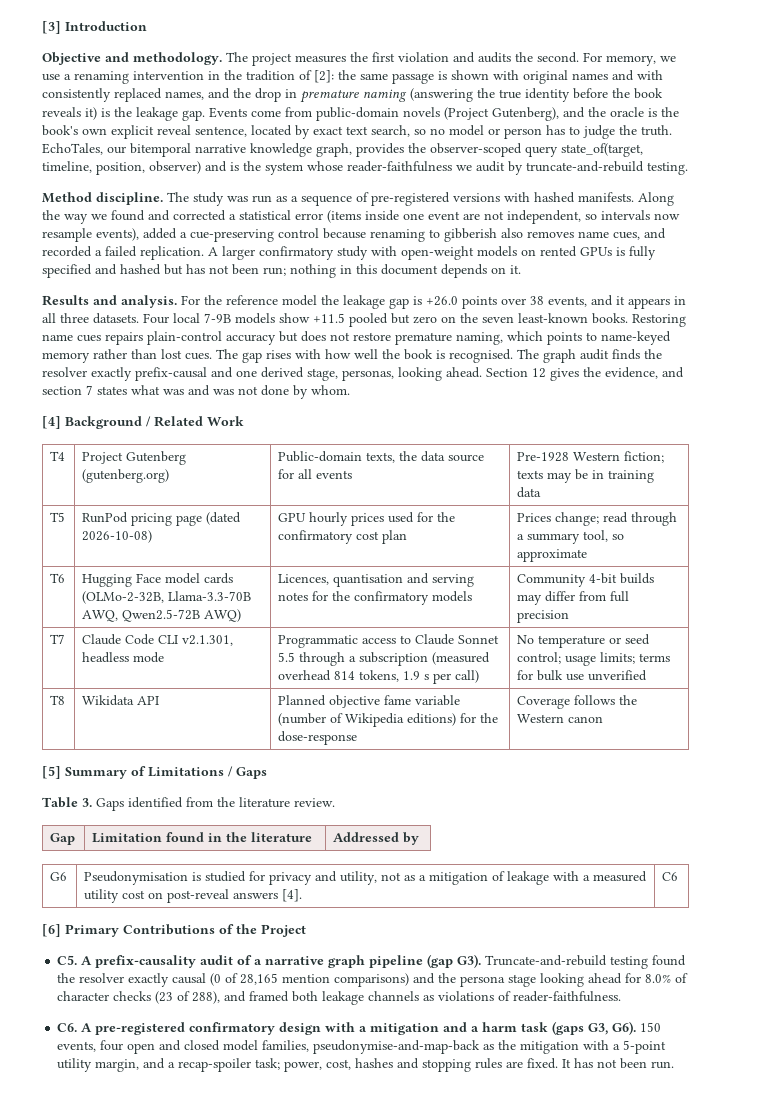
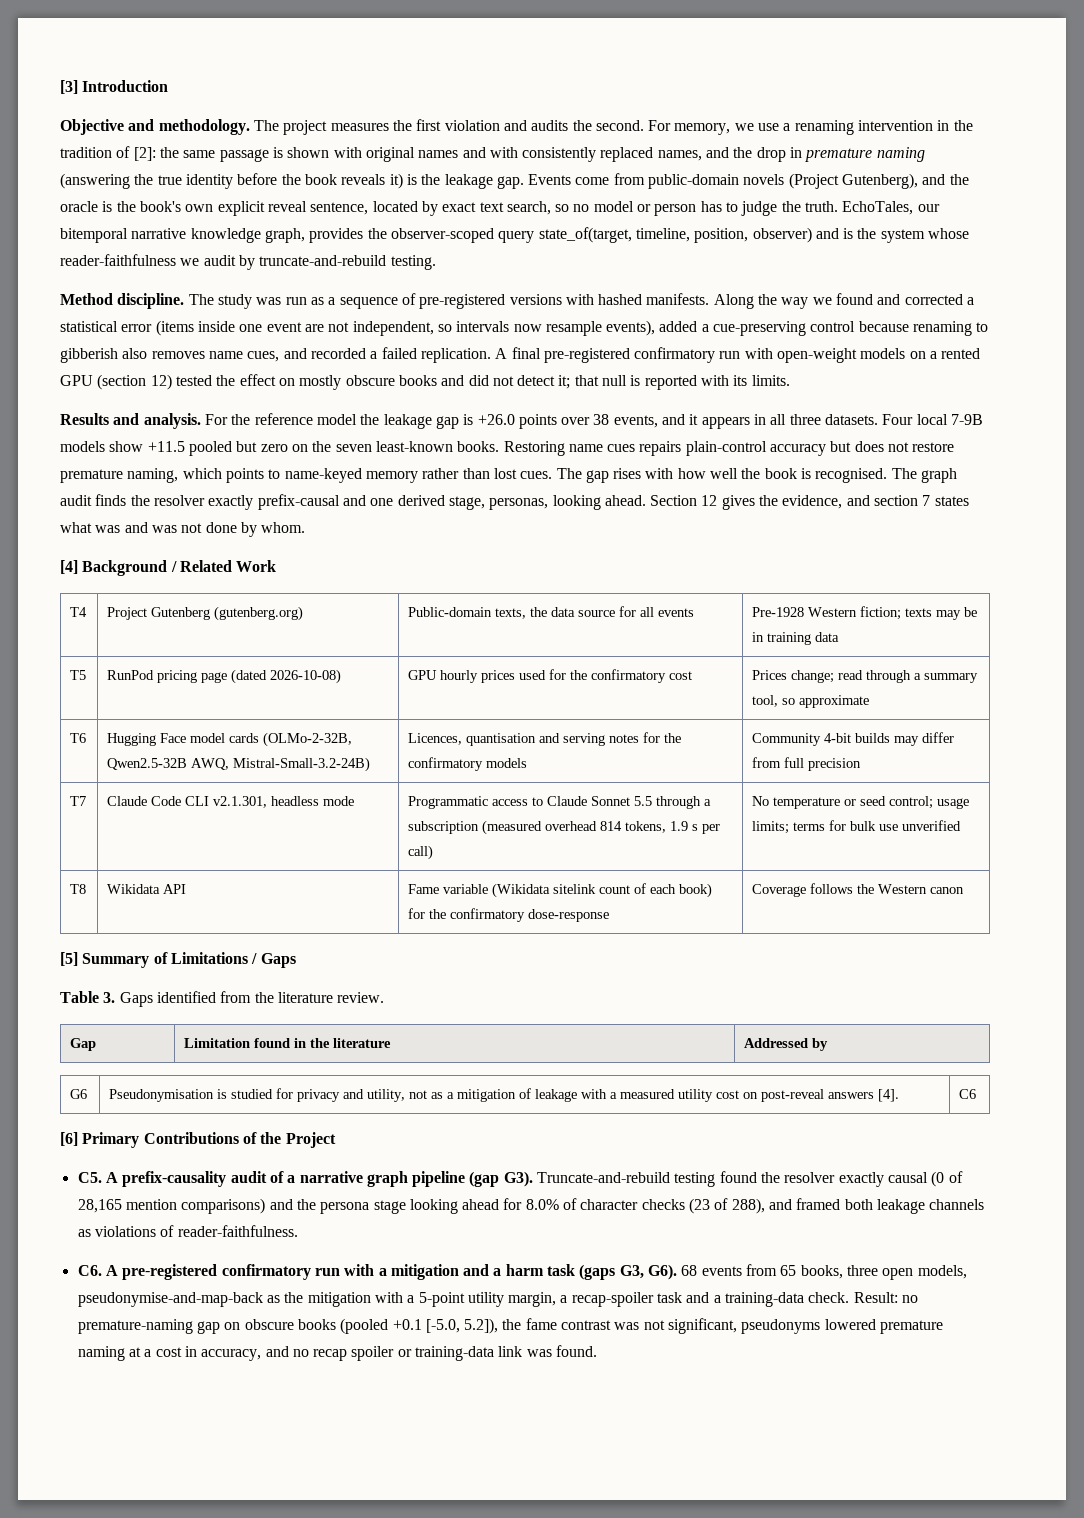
- A larger confirmatory study with open-weight models on rented GPUs is fully specified and hashed but has not been run; nothing in this document depends on it.
+ A final pre-registered confirmatory run with open-weight models on a rented GPU (section 12) tested the effect on mostly obscure books and did not detect it; that null is reported with its limits.
- T5 | RunPod pricing page (dated 2026-10-08) | GPU hourly prices used for the confirmatory cost plan | Prices change; read through a summary tool, so approximate
+ T5 | RunPod pricing page (dated 2026-10-08) | GPU hourly prices used for the confirmatory cost | Prices change; read through a summary tool, so approximate
- T6 | Hugging Face model cards (OLMo-2-32B, Llama-3.3-70B AWQ, Qwen2.5-72B AWQ) | Licences, quantisation and serving notes for the confirmatory models | Community 4-bit builds may differ from full precision
+ T6 | Hugging Face model cards (OLMo-2-32B, Qwen2.5-32B AWQ, Mistral-Small-3.2-24B) | Licences, quantisation and serving notes for the confirmatory models | Community 4-bit builds may differ from full precision
- T8 | Wikidata API | Planned objective fame variable (number of Wikipedia editions) for the dose-response | Coverage follows the Western canon
+ T8 | Wikidata API | Fame variable (Wikidata sitelink count of each book) for the confirmatory dose-response | Coverage follows the Western canon
- C6. A pre-registered confirmatory design with a mitigation and a harm task (gaps G3, G6). 150 events, four open and closed model families, pseudonymise-and-map-back as the mitigation with a 5-point utility margin, and a recap-spoiler task; power, cost, hashes and stopping rules are fixed. It has not been run.
+ C6. A pre-registered confirmatory run with a mitigation and a harm task (gaps G3, G6). 68 events from 65 books, three open models, pseudonymise-and-map-back as the mitigation with a 5-point utility margin, a recap-spoiler task and a training-data check. Result: no premature-naming gap on obscure books (pooled +0.1 [-5.0, 5.2]), the fame contrast was not significant, pseudonyms lowered premature naming at a cost in accuracy, and no recap spoiler or training-data link was found.

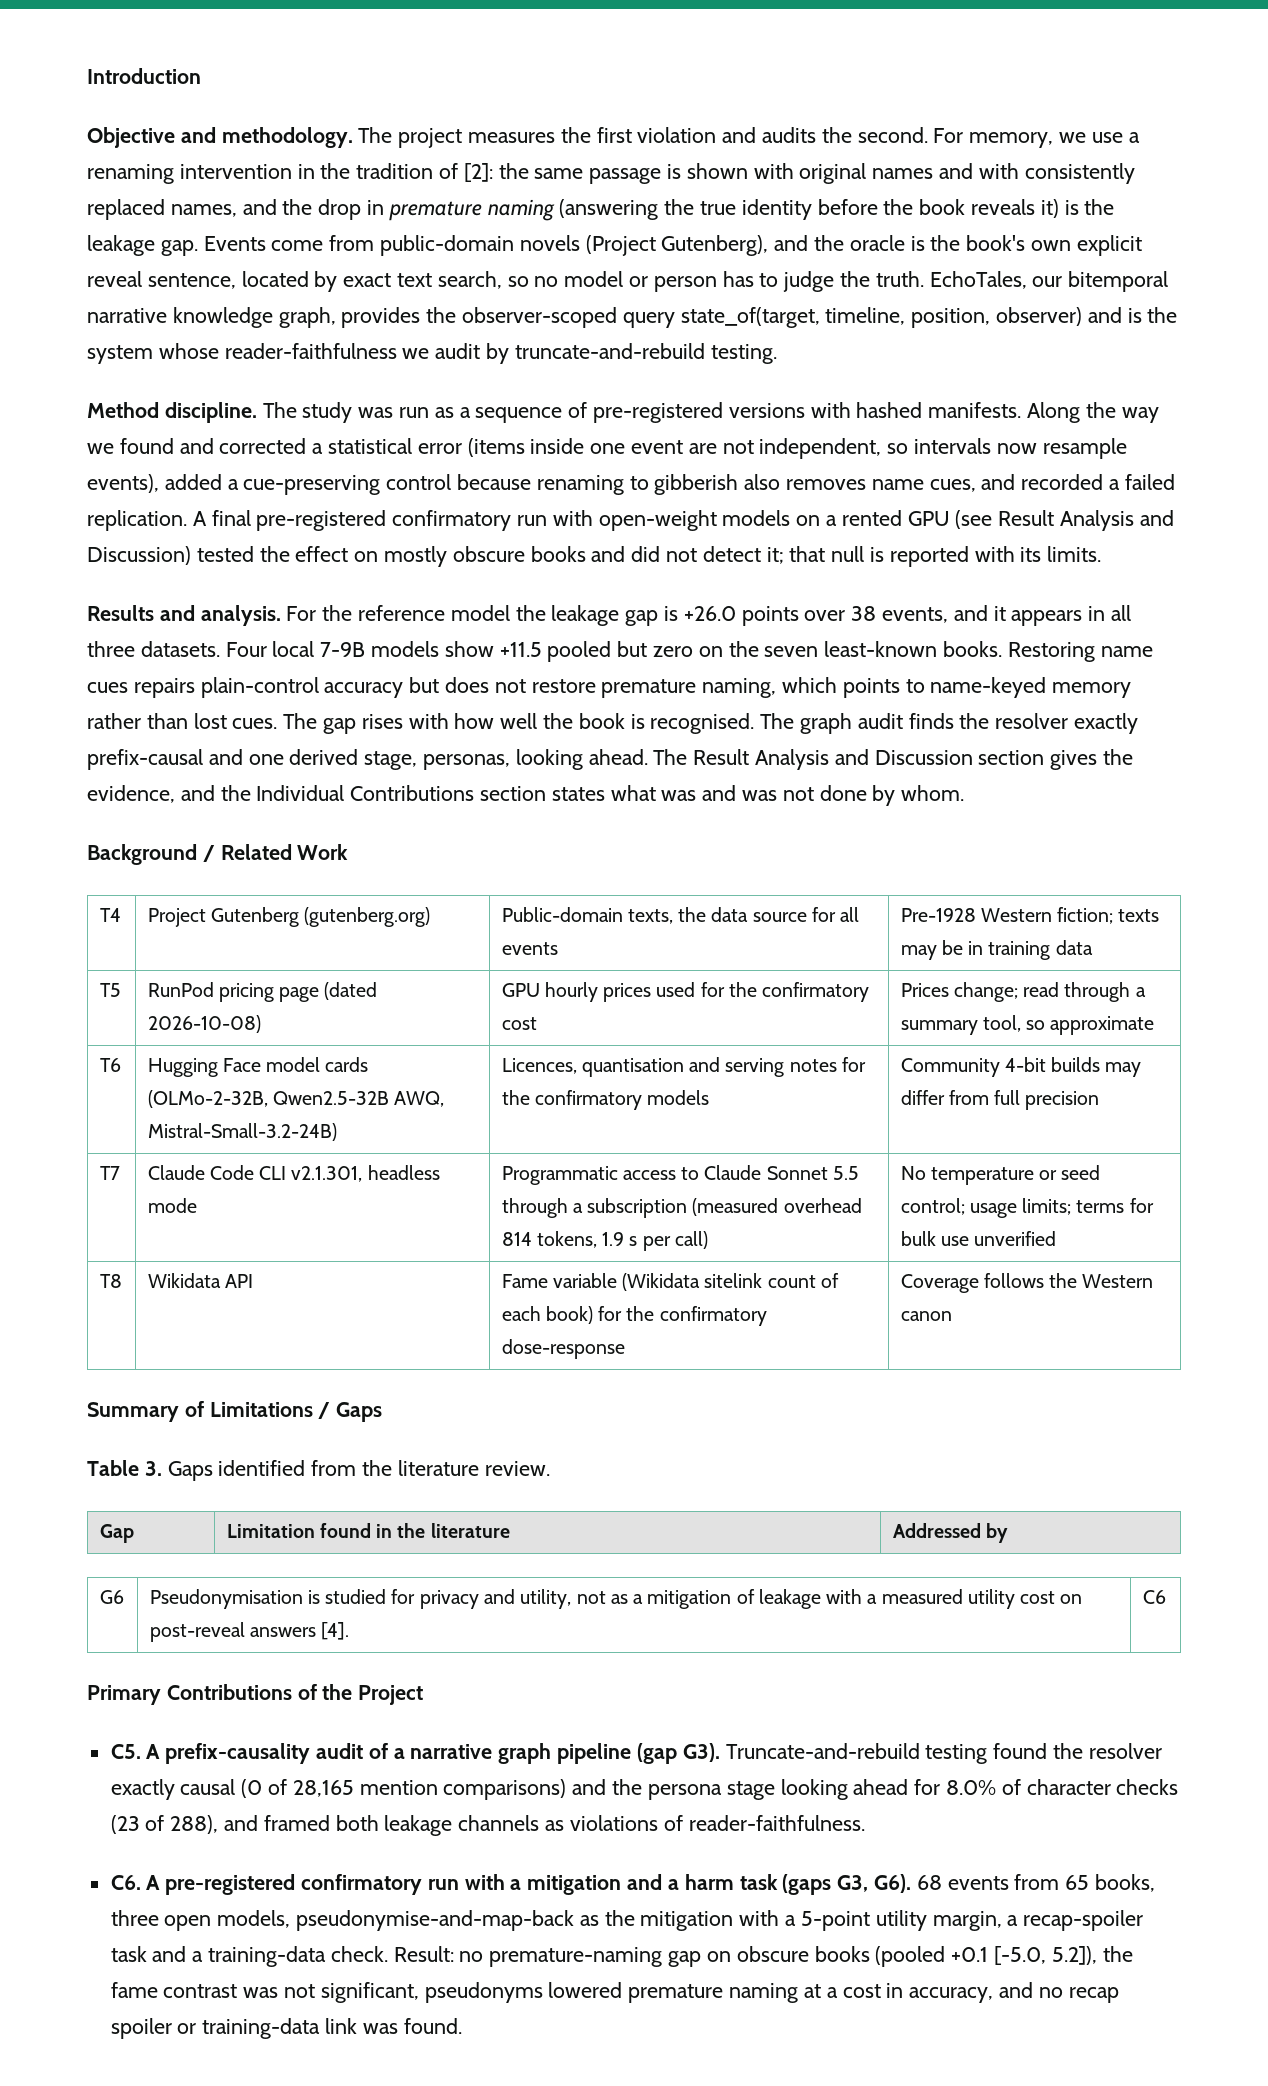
- [3] Introduction
+ Introduction
- A final pre-registered confirmatory run with open-weight models on a rented GPU (section 12) tested the effect on mostly obscure books and did not detect it; that null is reported with its limits.
+ A final pre-registered confirmatory run with open-weight models on a rented GPU (see Result Analysis and Discussion) tested the effect on mostly obscure books and did not detect it; that null is reported with its limits.
- Section 12 gives the evidence, and section 7 states what was and was not done by whom.
+ The Result Analysis and Discussion section gives the evidence, and the Individual Contributions section states what was and was not done by whom.
- [4] Background / Related Work
+ Background / Related Work
- [5] Summary of Limitations / Gaps
+ Summary of Limitations / Gaps
- [6] Primary Contributions of the Project
+ Primary Contributions of the Project

